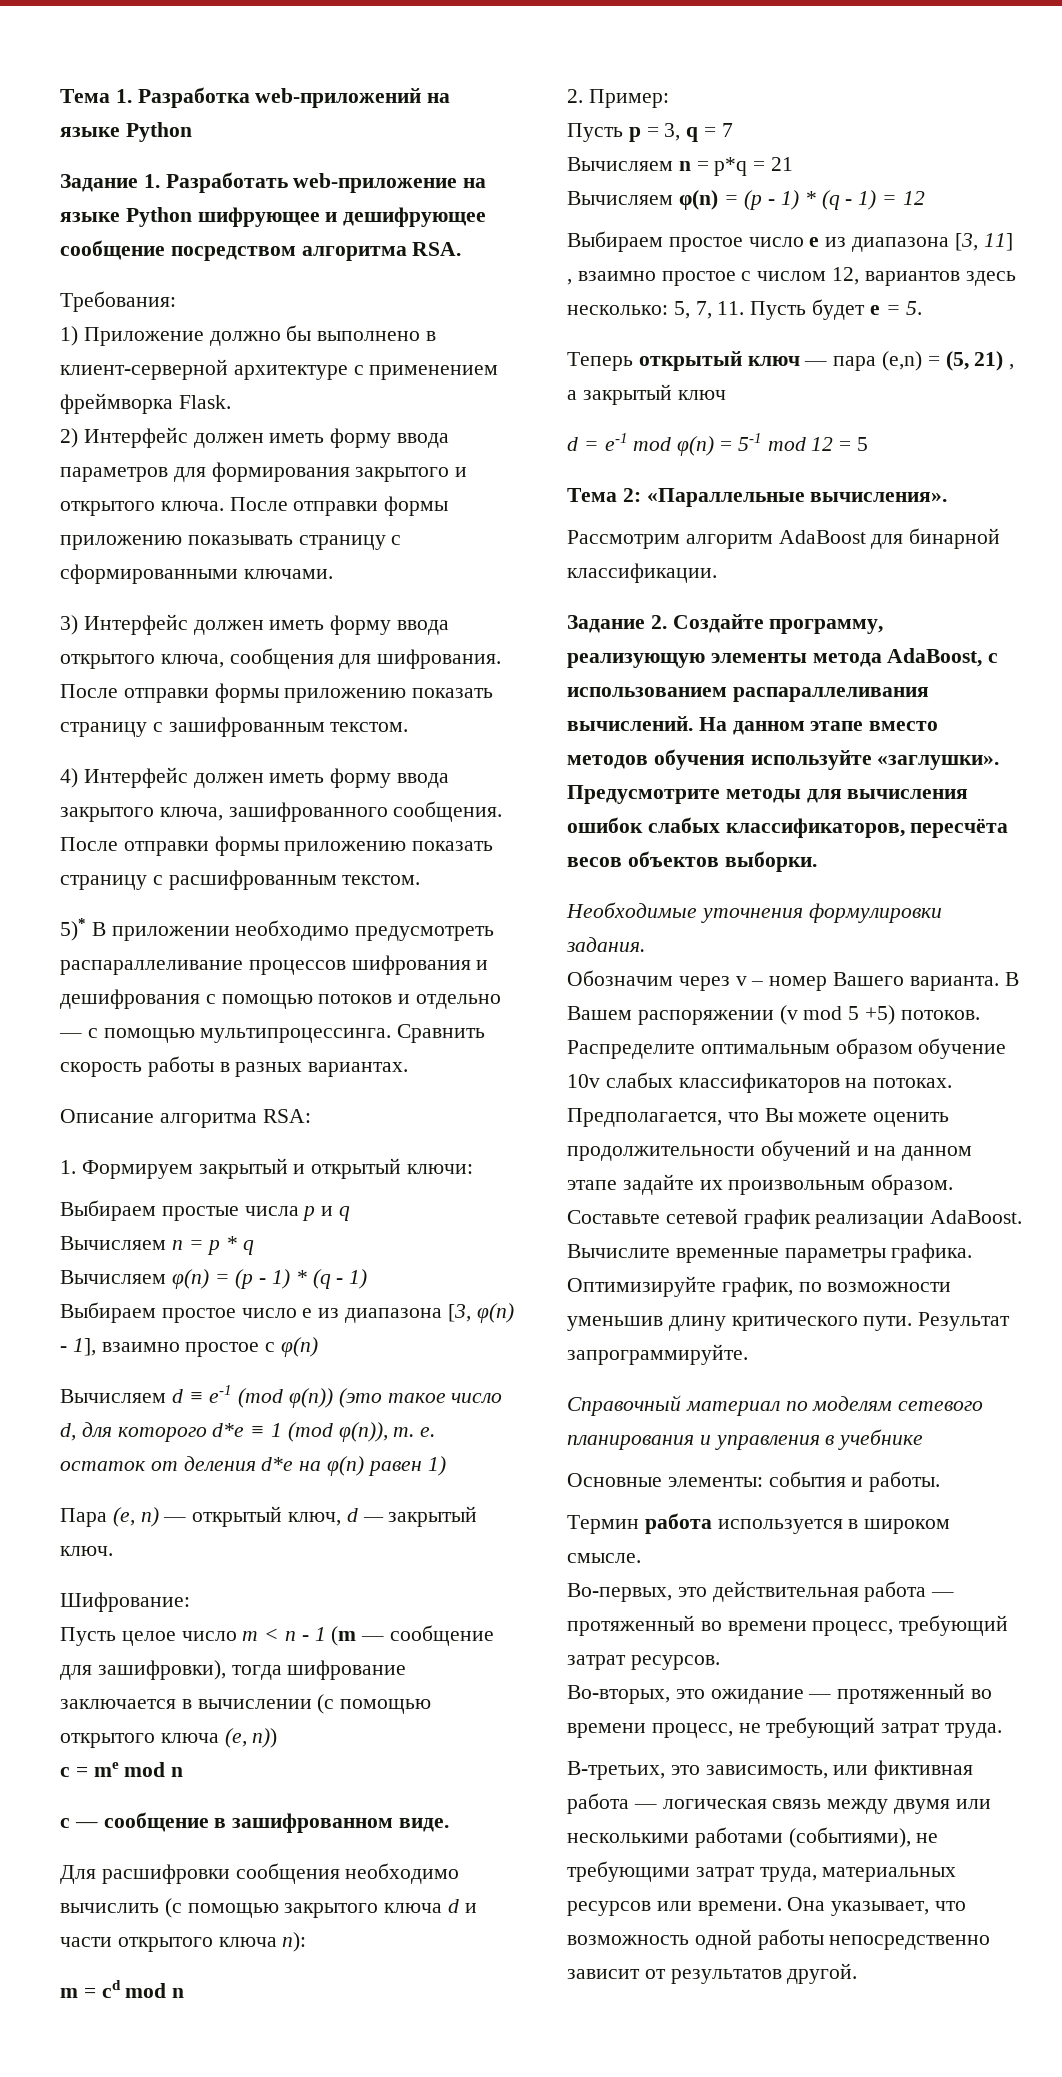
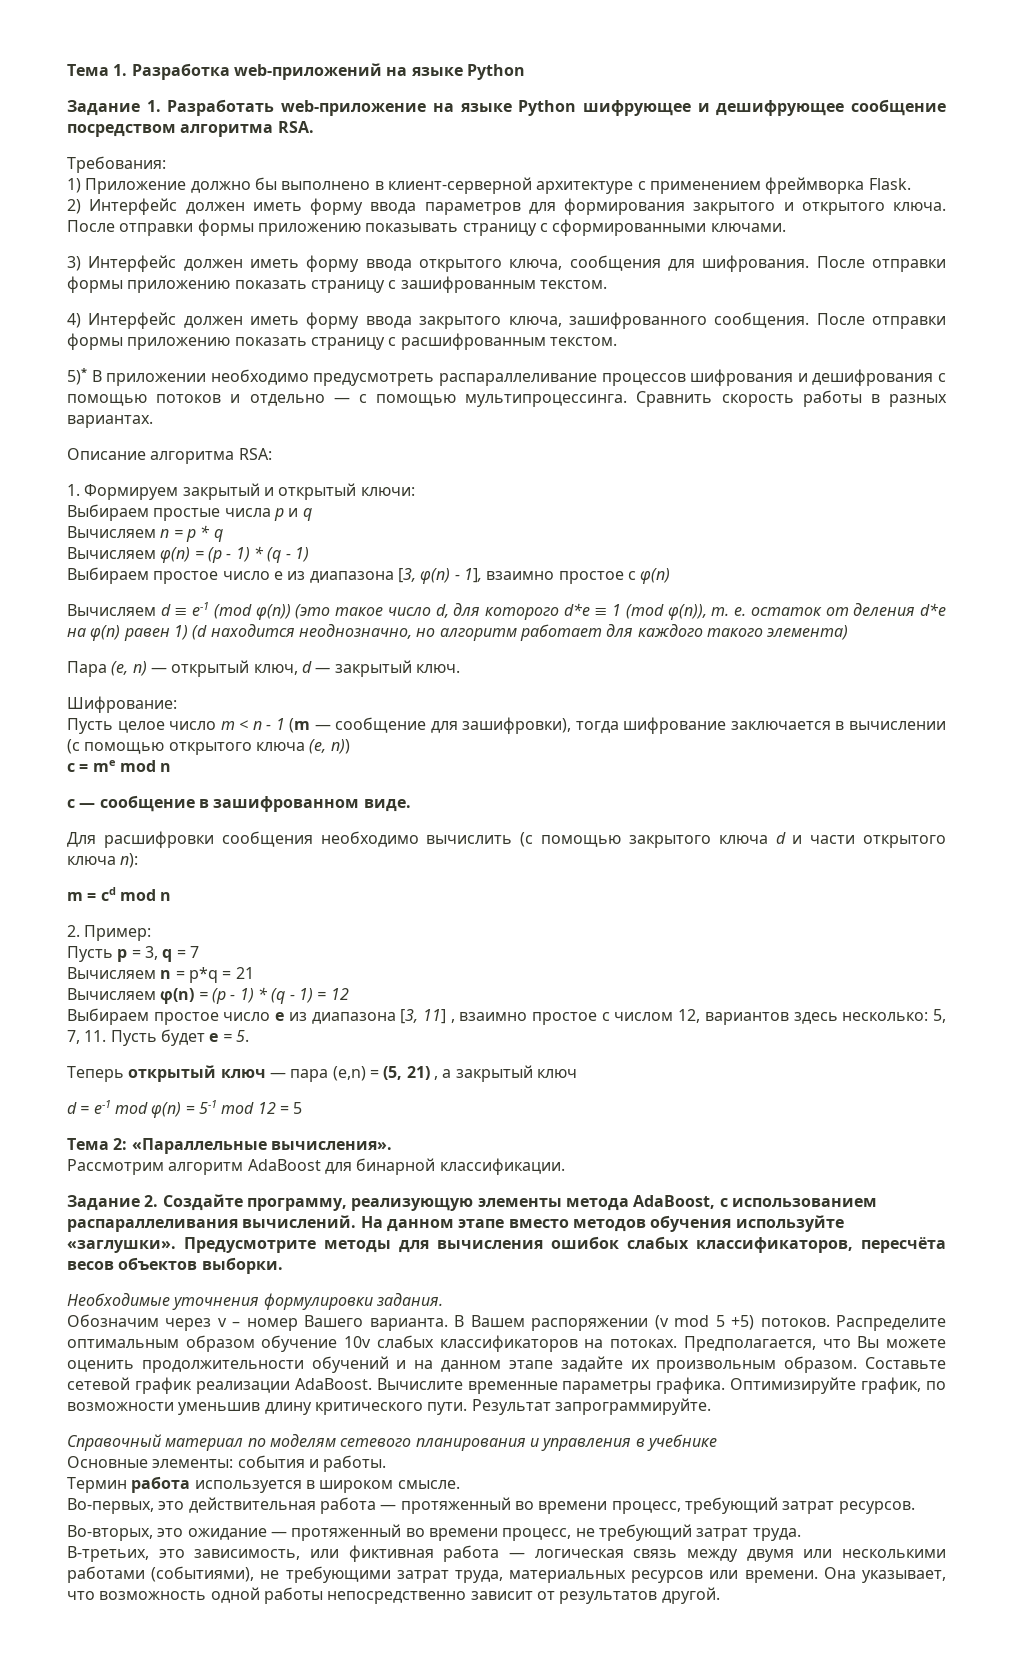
- Вычисляем d ≡ e-1 (mod φ(n)) (это такое число d, для которого d*e ≡ 1 (mod φ(n)), т. е. остаток от деления d*e на φ(n) равен 1)
+ Вычисляем d ≡ e-1 (mod φ(n)) (это такое число d, для которого d*e ≡ 1 (mod φ(n)), т. е. остаток от деления d*e на φ(n) равен 1) (d находится неоднозначно, но алгоритм работает для каждого такого элемента)

